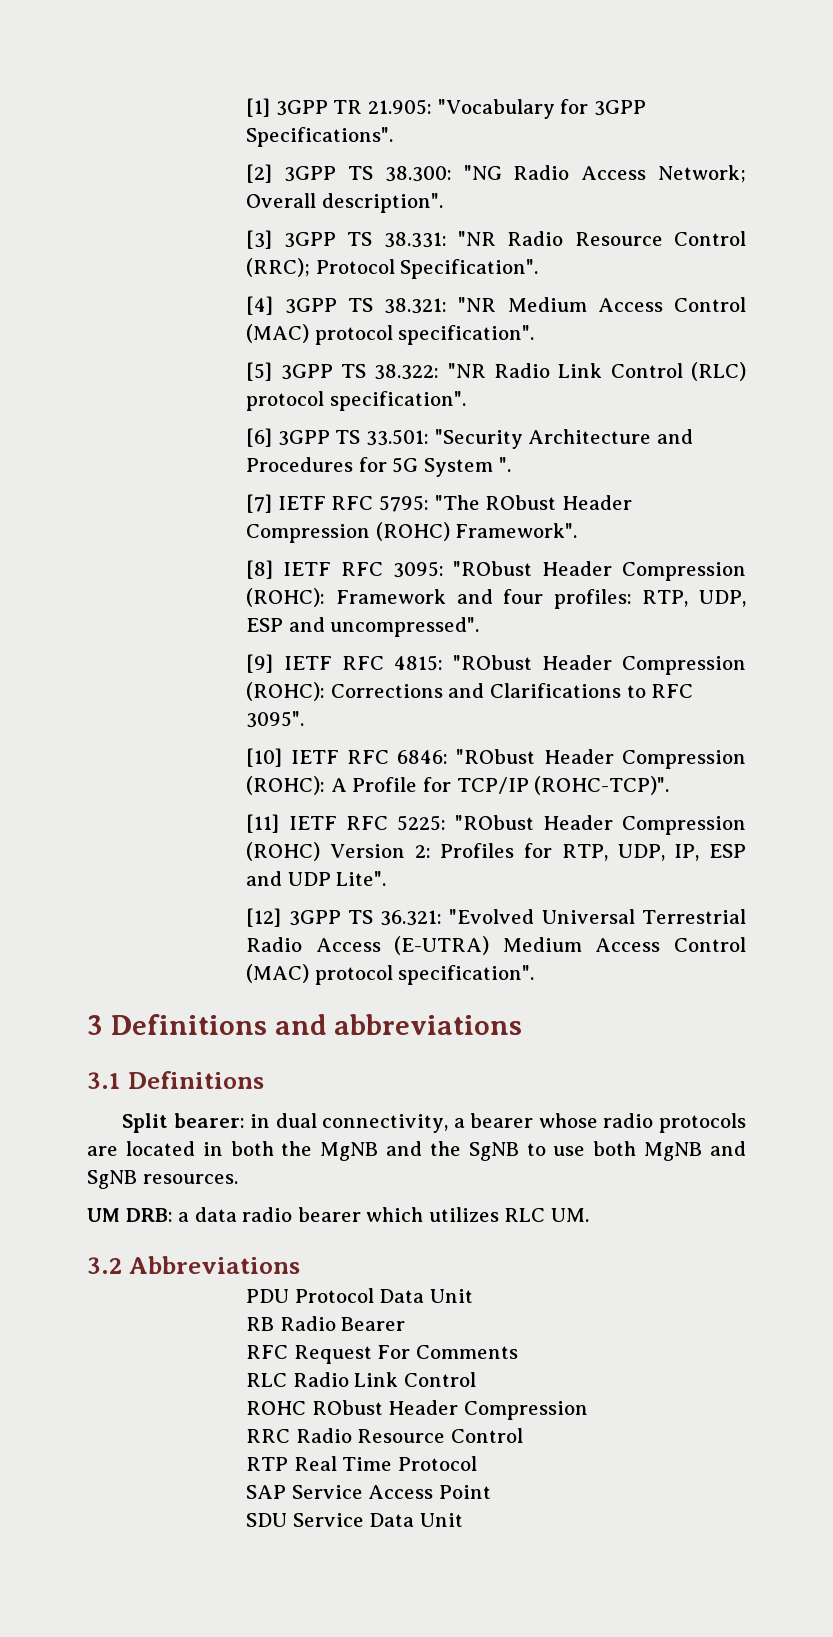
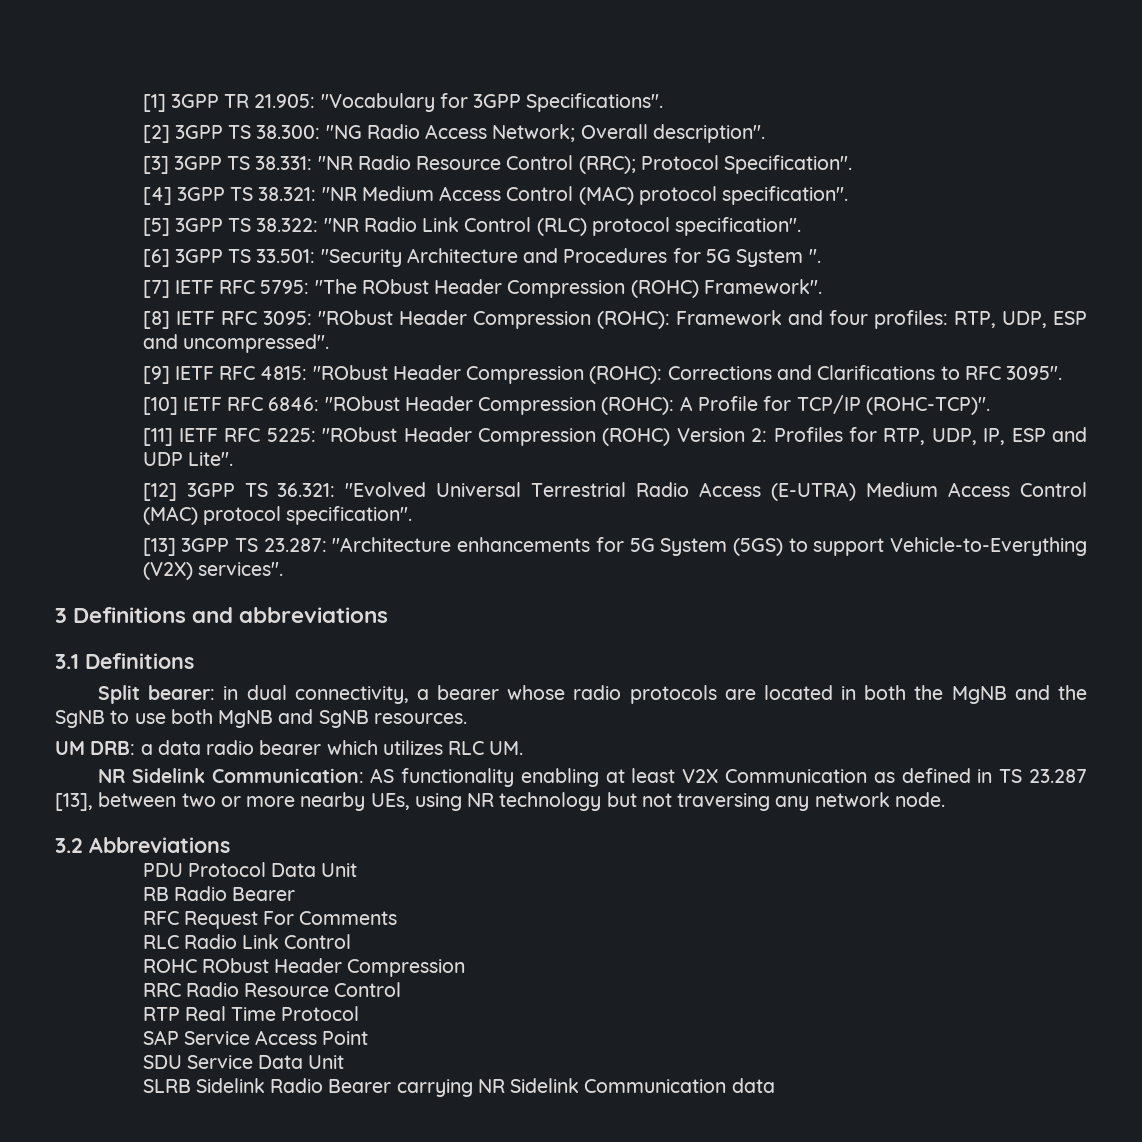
+ [13] 3GPP TS 23.287: "Architecture enhancements for 5G System (5GS) to support Vehicle-to-Everything (V2X) services".
+ NR Sidelink Communication: AS functionality enabling at least V2X Communication as defined in TS 23.287 [13], between two or more nearby UEs, using NR technology but not traversing any network node.
+ SLRB Sidelink Radio Bearer carrying NR Sidelink Communication data

